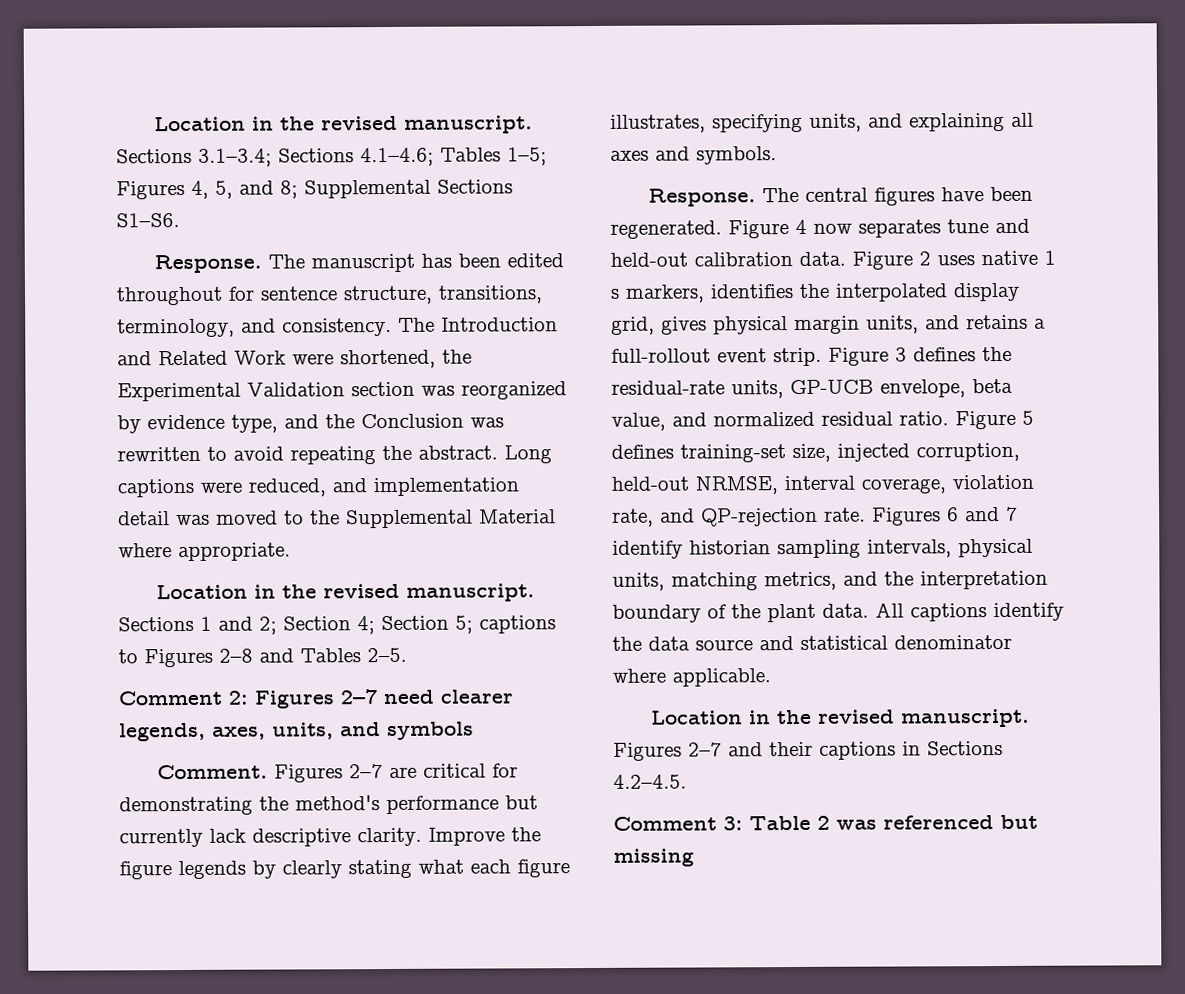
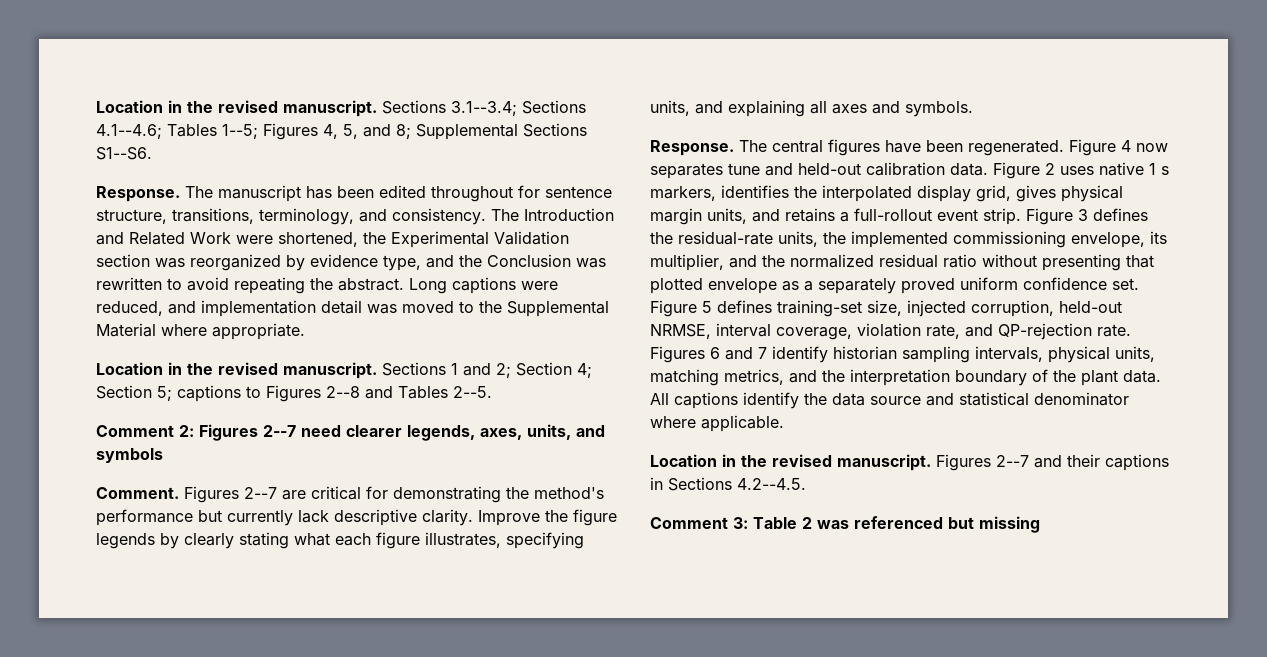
- Location in the revised manuscript. Sections 3.1–3.4; Sections 4.1–4.6; Tables 1–5; Figures 4, 5, and 8; Supplemental Sections S1–S6.
+ Location in the revised manuscript. Sections 3.1--3.4; Sections 4.1--4.6; Tables 1--5; Figures 4, 5, and 8; Supplemental Sections S1--S6.
- Sections 1 and 2; Section 4; Section 5; captions to Figures 2–8 and Tables 2–5.
+ Sections 1 and 2; Section 4; Section 5; captions to Figures 2--8 and Tables 2--5.
- Comment 2: Figures 2–7 need clearer legends, axes, units, and symbols
+ Comment 2: Figures 2--7 need clearer legends, axes, units, and symbols
- Figures 2–7 are critical for demonstrating the method's performance but currently lack descriptive clarity.
+ Figures 2--7 are critical for demonstrating the method's performance but currently lack descriptive clarity.
- Figure 3 defines the residual-rate units, GP-UCB envelope, beta value, and normalized residual ratio.
+ Figure 3 defines the residual-rate units, the implemented commissioning envelope, its multiplier, and the normalized residual ratio without presenting that plotted envelope as a separately proved uniform confidence set.
- Figures 2–7 and their captions in Sections 4.2–4.5.
+ Figures 2--7 and their captions in Sections 4.2--4.5.

